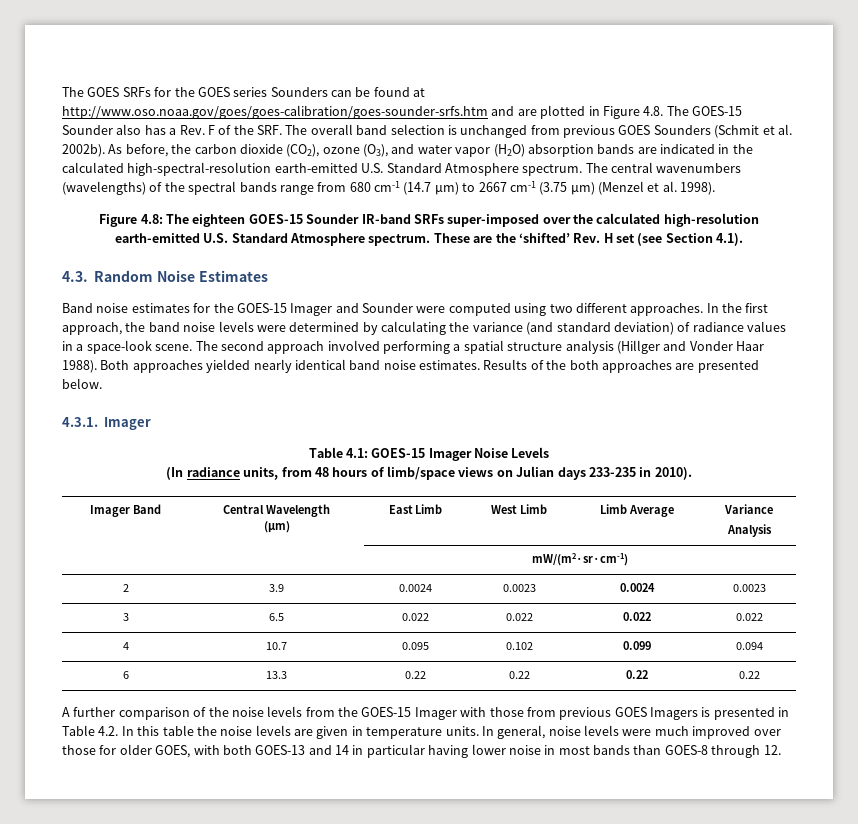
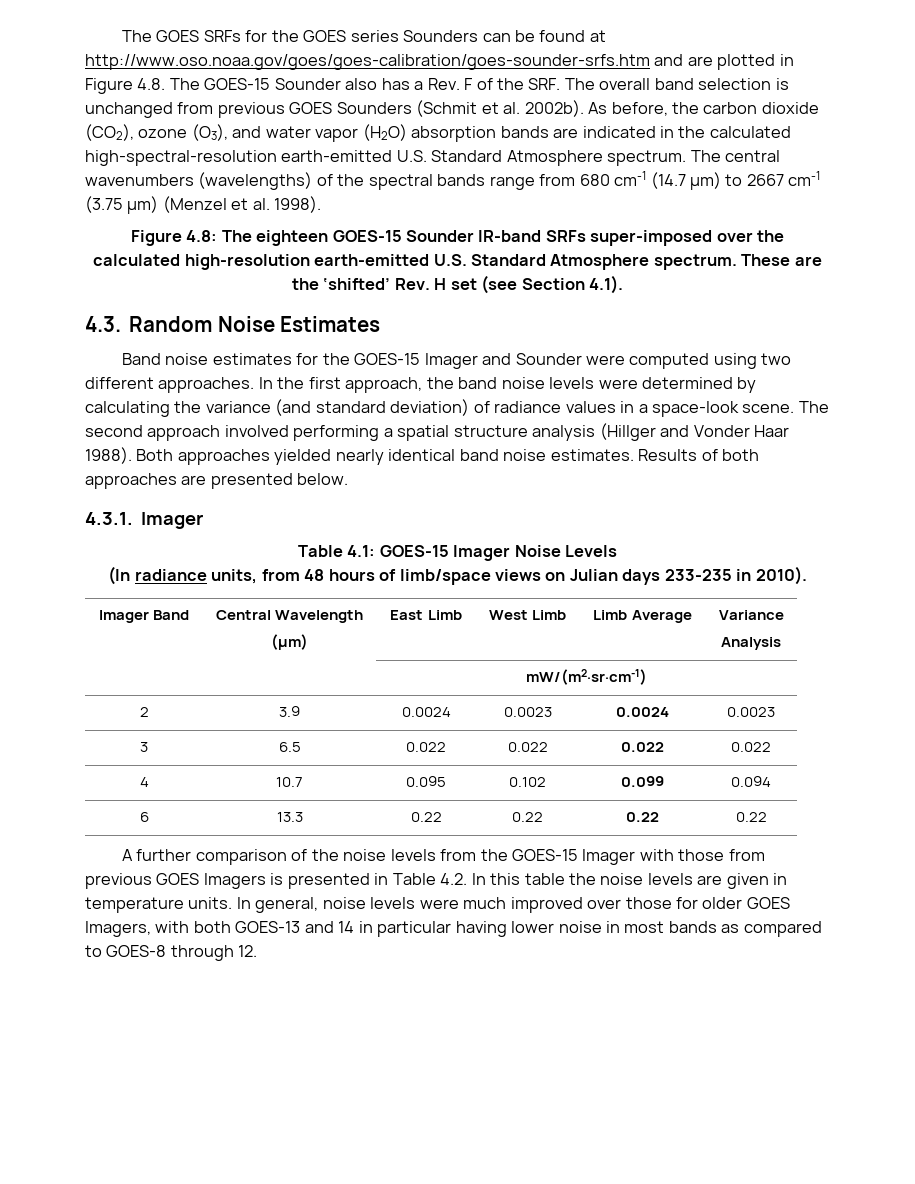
- Results of the both approaches are presented below.
+ Results of both approaches are presented below.
- In general, noise levels were much improved over those for older GOES, with both GOES-13 and 14 in particular having lower noise in most bands than GOES-8 through 12.
+ In general, noise levels were much improved over those for older GOES Imagers, with both GOES-13 and 14 in particular having lower noise in most bands as compared to GOES-8 through 12.

